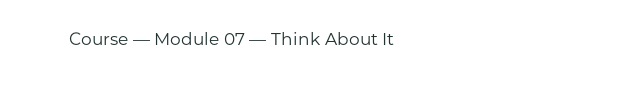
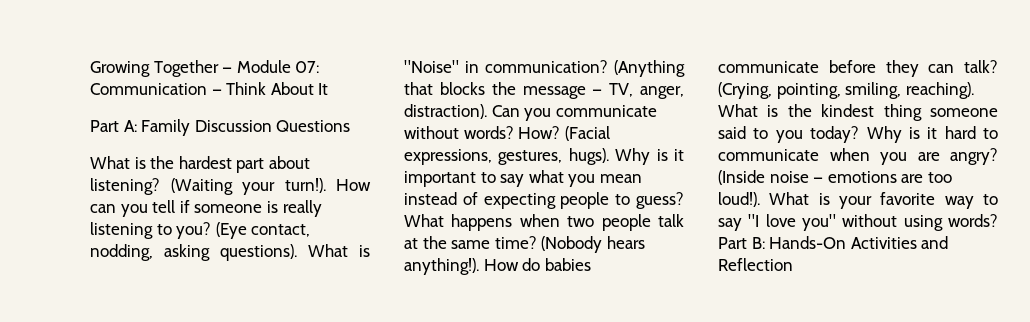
- Course — Module 07 — Think About It
+ Growing Together — Module 07: Communication — Think About It
+ Part A: Family Discussion Questions
+ What is the hardest part about listening? (Waiting your turn!). How can you tell if someone is really listening to you? (Eye contact, nodding, asking questions). What is "Noise" in communication? (Anything that blocks the message — TV, anger, distraction). Can you communicate without words? How? (Facial expressions, gestures, hugs). Why is it important to say what you mean instead of expecting people to guess? What happens when two people talk at the same time? (Nobody hears anything!). How do babies communicate before they can talk? (Crying, pointing, smiling, reaching). What is the kindest thing someone said to you today? Why is it hard to communicate when you are angry? (Inside noise — emotions are too loud!). What is your favorite way to say "I love you" without using words? Part B: Hands-On Activities and Reflection

